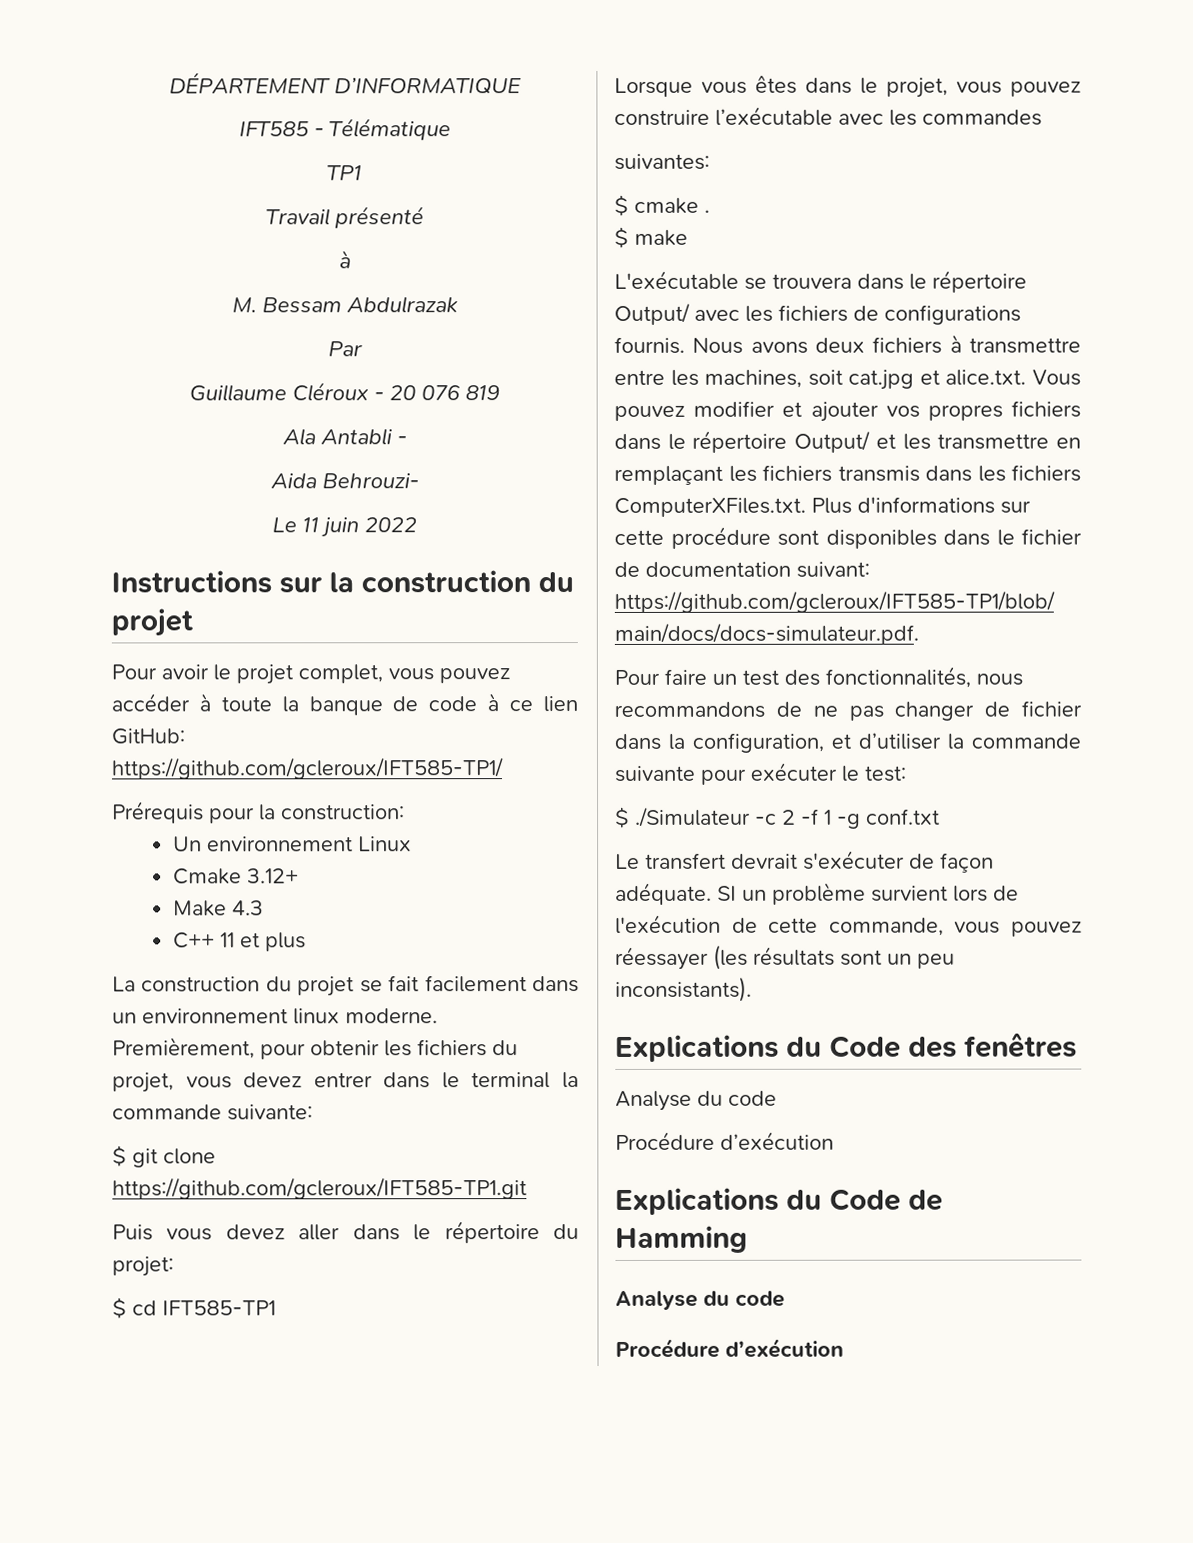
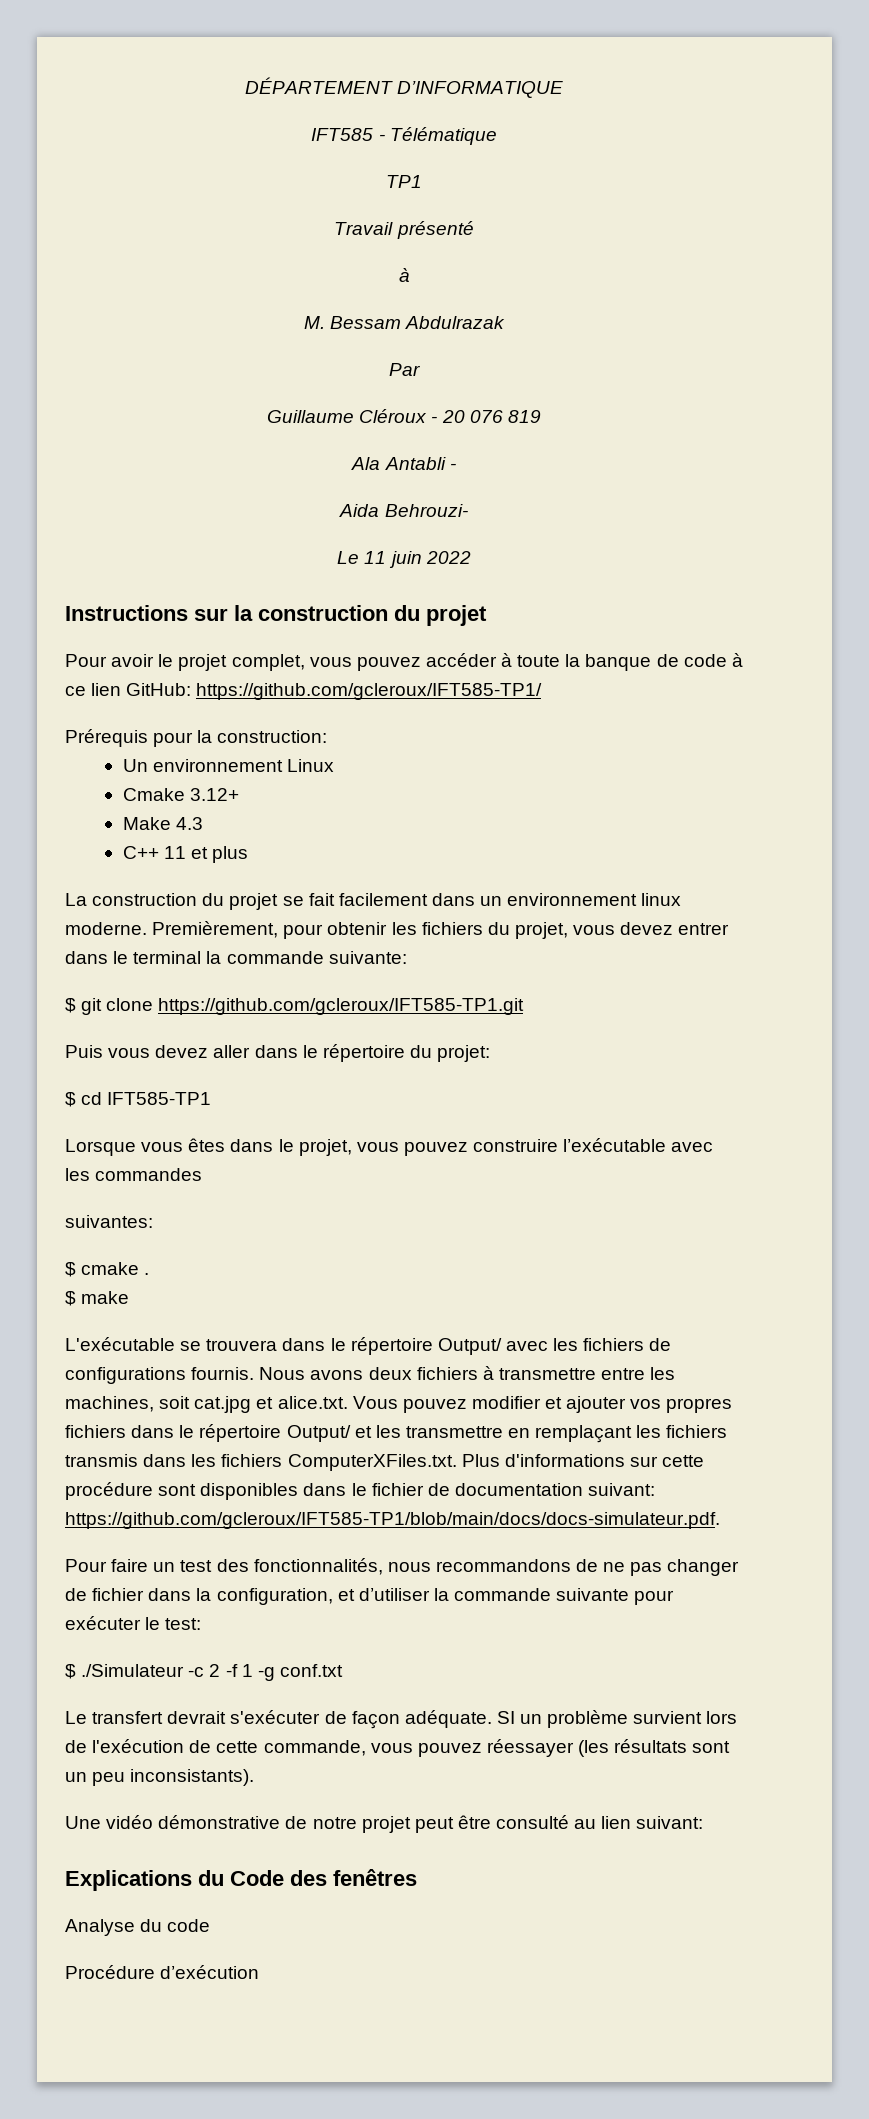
+ Une vidéo démonstrative de notre projet peut être consulté au lien suivant:
- Explications du Code de Hamming
- Analyse du code
- Procédure d’exécution

